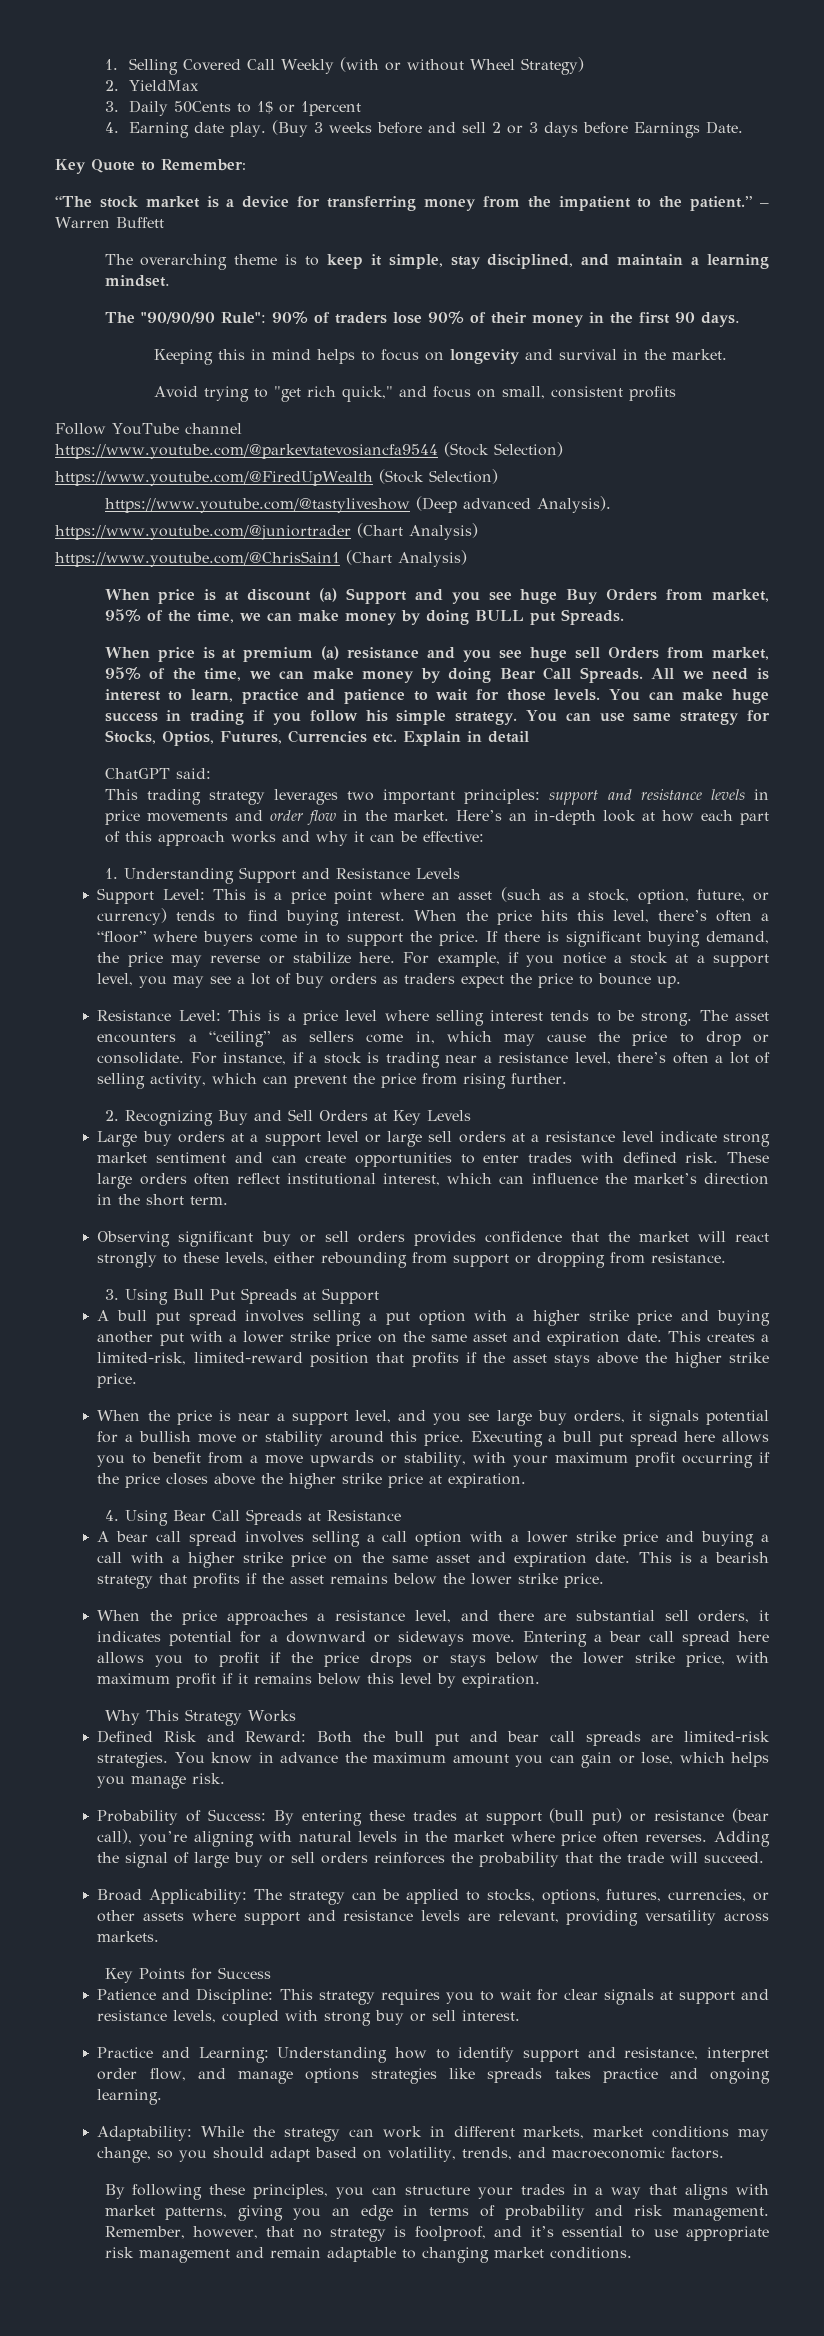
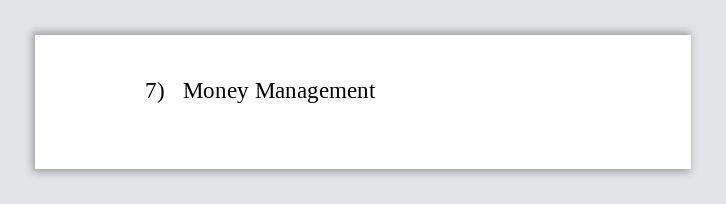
- 1. Selling Covered Call Weekly (with or without Wheel Strategy)
- 2. YieldMax
- 3. Daily 50Cents to 1$ or 1percent
- 4. Earning date play. (Buy 3 weeks before and sell 2 or 3 days before Earnings Date.
- Key Quote to Remember:
- “The stock market is a device for transferring money from the impatient to the patient.” – Warren Buffett
- The overarching theme is to keep it simple, stay disciplined, and maintain a learning mindset.
- The "90/90/90 Rule": 90% of traders lose 90% of their money in the first 90 days.
- Keeping this in mind helps to focus on longevity and survival in the market.
- Avoid trying to "get rich quick," and focus on small, consistent profits
- Follow YouTube channel
- https://www.youtube.com/@parkevtatevosiancfa9544 (Stock Selection)
- https://www.youtube.com/@FiredUpWealth (Stock Selection)
- https://www.youtube.com/@tastyliveshow (Deep advanced Analysis).
- https://www.youtube.com/@juniortrader (Chart Analysis)
- https://www.youtube.com/@ChrisSain1 (Chart Analysis)
- When price is at discount (a) Support and you see huge Buy Orders from market, 95% of the time, we can make money by doing BULL put Spreads.
- When price is at premium (a) resistance and you see huge sell Orders from market, 95% of the time, we can make money by doing Bear Call Spreads. All we need is interest to learn, practice and patience to wait for those levels. You can make huge success in trading if you follow his simple strategy. You can use same strategy for Stocks, Optios, Futures, Currencies etc. Explain in detail
- ChatGPT said:
- This trading strategy leverages two important principles: support and resistance levels in price movements and order flow in the market. Here’s an in-depth look at how each part of this approach works and why it can be effective:
- 1. Understanding Support and Resistance Levels
- Support Level: This is a price point where an asset (such as a stock, option, future, or currency) tends to find buying interest. When the price hits this level, there’s often a “floor” where buyers come in to support the price. If there is significant buying demand, the price may reverse or stabilize here. For example, if you notice a stock at a support level, you may see a lot of buy orders as traders expect the price to bounce up.
- Resistance Level: This is a price level where selling interest tends to be strong. The asset encounters a “ceiling” as sellers come in, which may cause the price to drop or consolidate. For instance, if a stock is trading near a resistance level, there’s often a lot of selling activity, which can prevent the price from rising further.
- 2. Recognizing Buy and Sell Orders at Key Levels
- Large buy orders at a support level or large sell orders at a resistance level indicate strong market sentiment and can create opportunities to enter trades with defined risk. These large orders often reflect institutional interest, which can influence the market’s direction in the short term.
- Observing significant buy or sell orders provides confidence that the market will react strongly to these levels, either rebounding from support or dropping from resistance.
- 3. Using Bull Put Spreads at Support
- A bull put spread involves selling a put option with a higher strike price and buying another put with a lower strike price on the same asset and expiration date. This creates a limited-risk, limited-reward position that profits if the asset stays above the higher strike price.
- When the price is near a support level, and you see large buy orders, it signals potential for a bullish move or stability around this price. Executing a bull put spread here allows you to benefit from a move upwards or stability, with your maximum profit occurring if the price closes above the higher strike price at expiration.
- 4. Using Bear Call Spreads at Resistance
- A bear call spread involves selling a call option with a lower strike price and buying a call with a higher strike price on the same asset and expiration date. This is a bearish strategy that profits if the asset remains below the lower strike price.
- When the price approaches a resistance level, and there are substantial sell orders, it indicates potential for a downward or sideways move. Entering a bear call spread here allows you to profit if the price drops or stays below the lower strike price, with maximum profit if it remains below this level by expiration.
- Why This Strategy Works
- Defined Risk and Reward: Both the bull put and bear call spreads are limited-risk strategies. You know in advance the maximum amount you can gain or lose, which helps you manage risk.
- Probability of Success: By entering these trades at support (bull put) or resistance (bear call), you’re aligning with natural levels in the market where price often reverses. Adding the signal of large buy or sell orders reinforces the probability that the trade will succeed.
- Broad Applicability: The strategy can be applied to stocks, options, futures, currencies, or other assets where support and resistance levels are relevant, providing versatility across markets.
- Key Points for Success
- Patience and Discipline: This strategy requires you to wait for clear signals at support and resistance levels, coupled with strong buy or sell interest.
- Practice and Learning: Understanding how to identify support and resistance, interpret order flow, and manage options strategies like spreads takes practice and ongoing learning.
- Adaptability: While the strategy can work in different markets, market conditions may change, so you should adapt based on volatility, trends, and macroeconomic factors.
- By following these principles, you can structure your trades in a way that aligns with market patterns, giving you an edge in terms of probability and risk management. Remember, however, that no strategy is foolproof, and it’s essential to use appropriate risk management and remain adaptable to changing market conditions.
+ 7) Money Management

